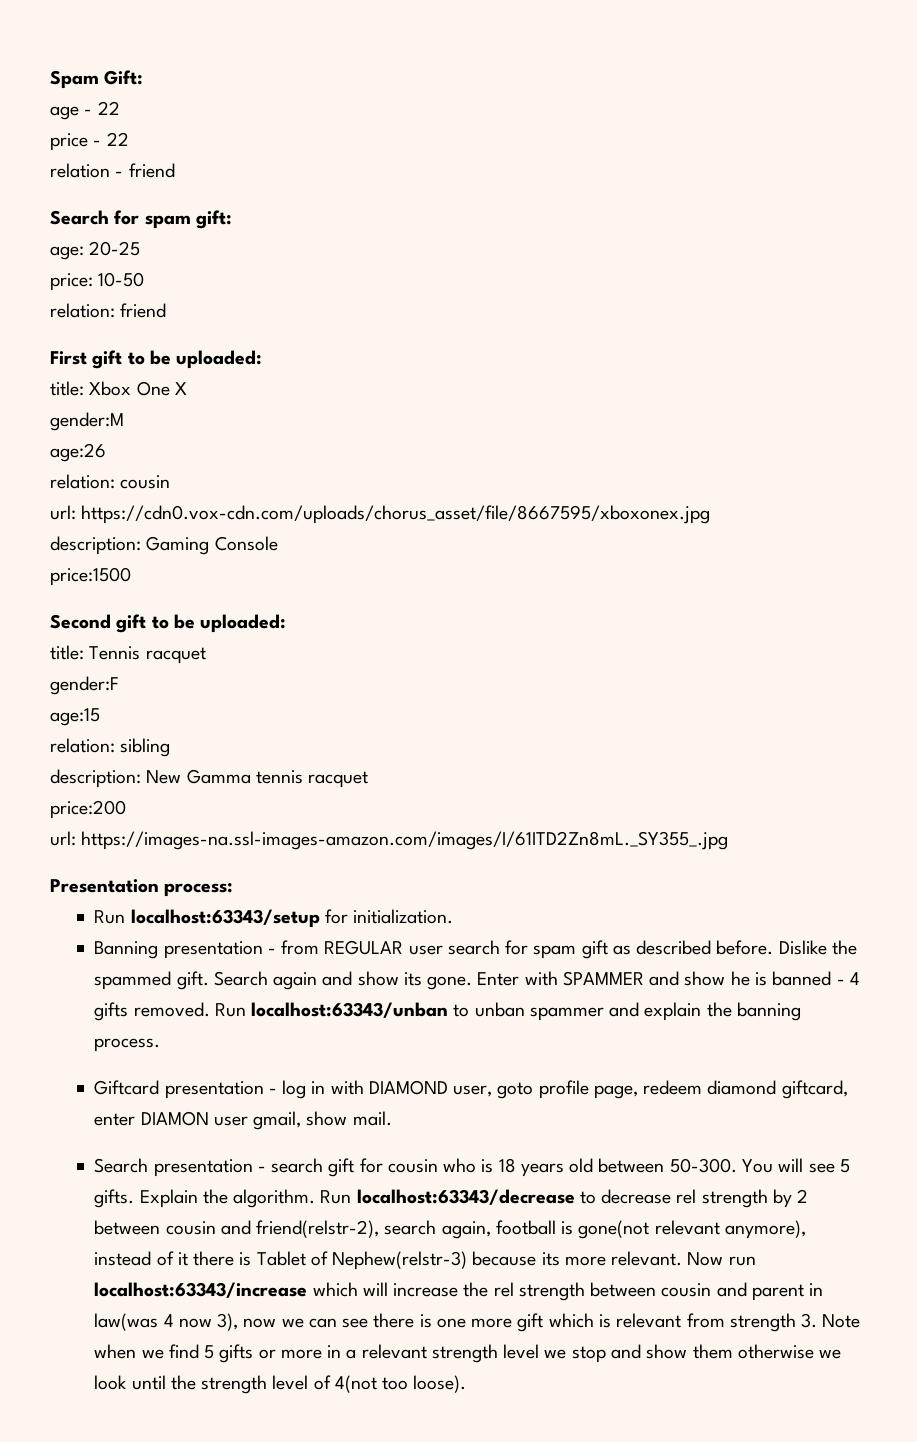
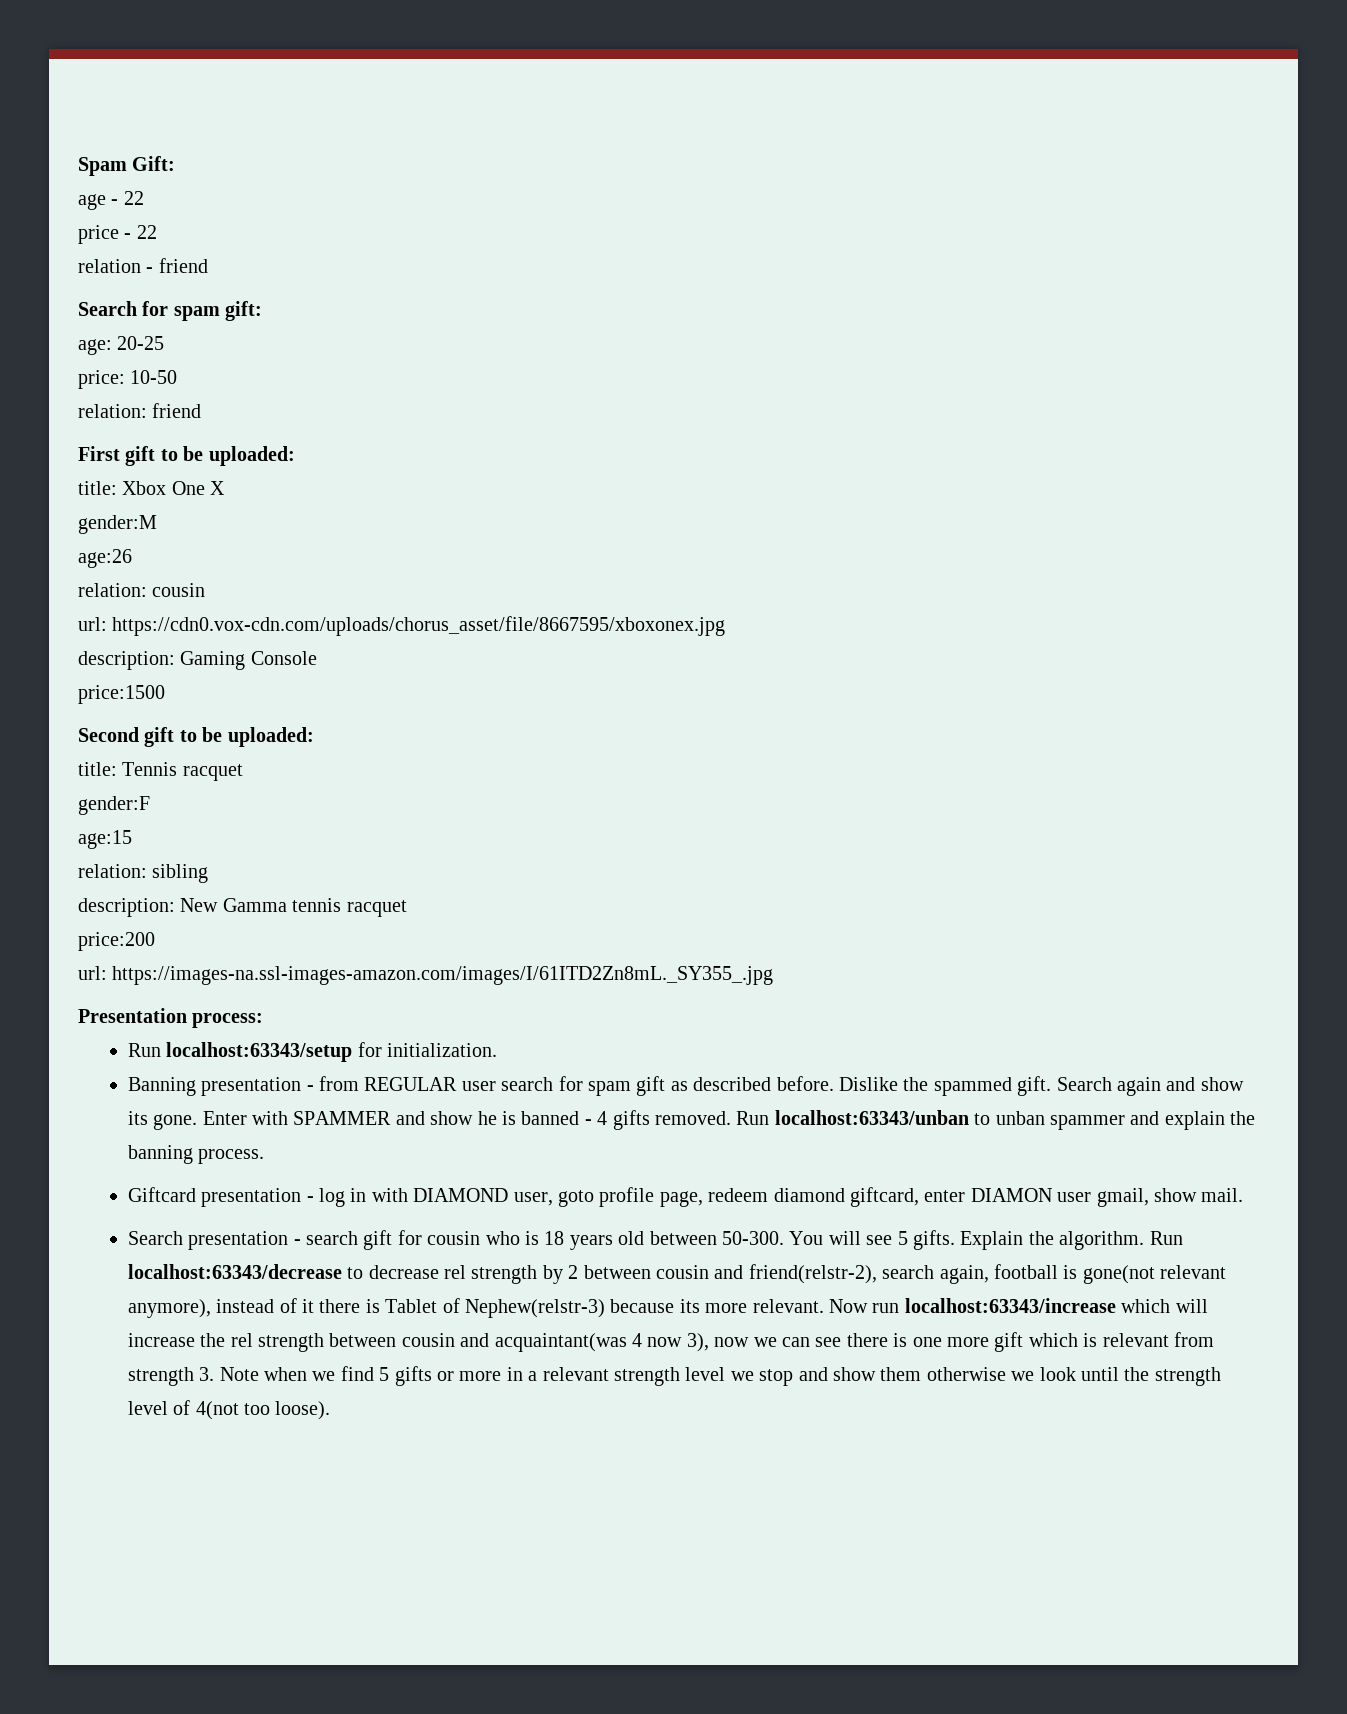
- Now run localhost:63343/increase which will increase the rel strength between cousin and parent in law(was 4 now 3), now we can see there is one more gift which is relevant from strength 3. Note when we find 5 gifts or more in a relevant strength level we stop and show them otherwise we look until the strength level of 4(not too loose).
+ Now run localhost:63343/increase which will increase the rel strength between cousin and acquaintant(was 4 now 3), now we can see there is one more gift which is relevant from strength 3. Note when we find 5 gifts or more in a relevant strength level we stop and show them otherwise we look until the strength level of 4(not too loose).

